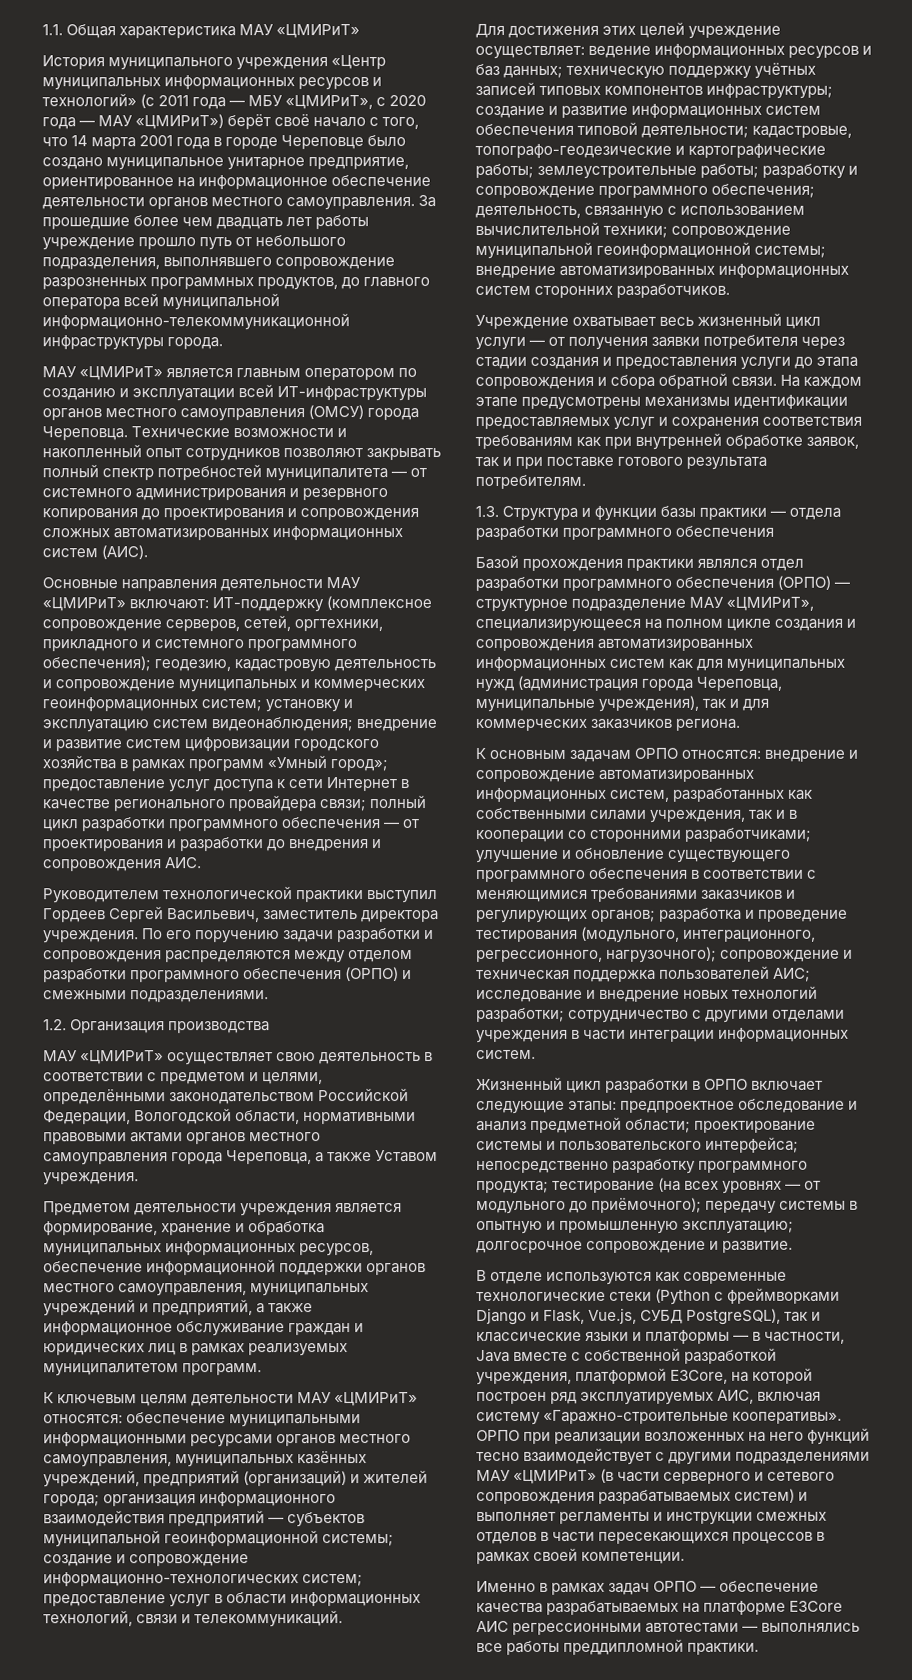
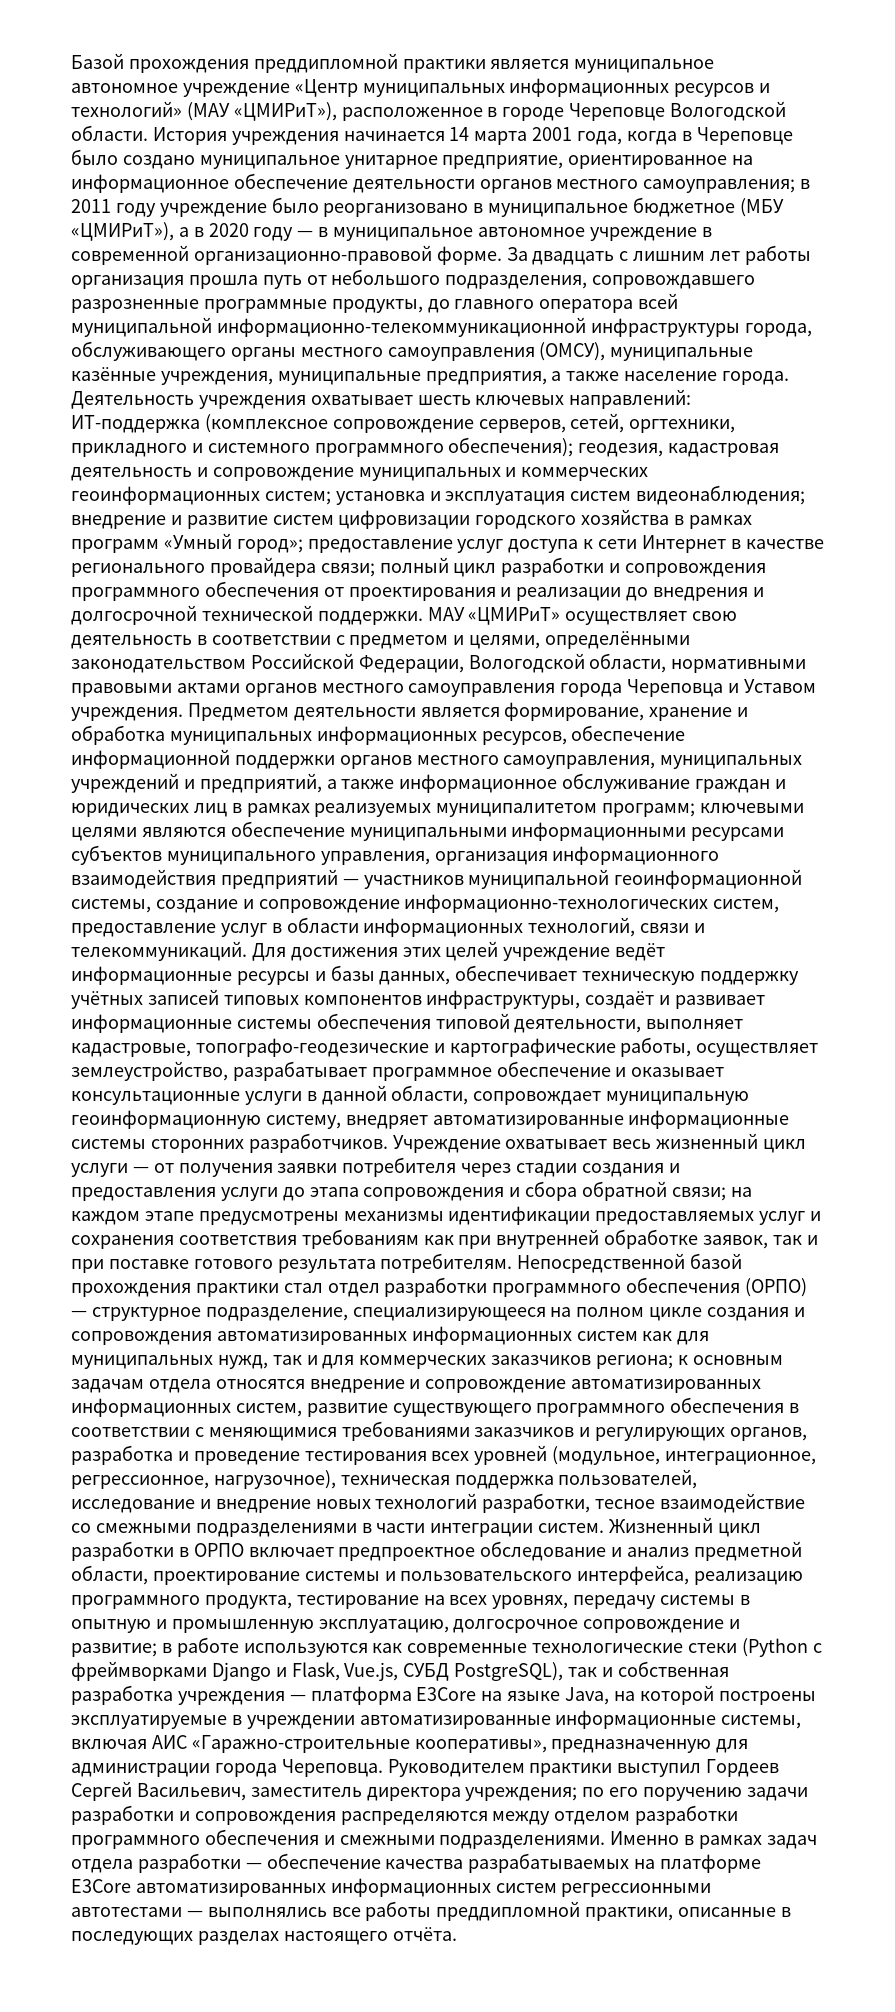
- 1.1. Общая характеристика МАУ «ЦМИРиТ»
- История муниципального учреждения «Центр муниципальных информационных ресурсов и технологий» (с 2011 года — МБУ «ЦМИРиТ», с 2020 года — МАУ «ЦМИРиТ») берёт своё начало с того, что 14 марта 2001 года в городе Череповце было создано муниципальное унитарное предприятие, ориентированное на информационное обеспечение деятельности органов местного самоуправления. За прошедшие более чем двадцать лет работы учреждение прошло путь от небольшого подразделения, выполнявшего сопровождение разрозненных программных продуктов, до главного оператора всей муниципальной информационно-телекоммуникационной инфраструктуры города.
- МАУ «ЦМИРиТ» является главным оператором по созданию и эксплуатации всей ИТ-инфраструктуры органов местного самоуправления (ОМСУ) города Череповца. Технические возможности и накопленный опыт сотрудников позволяют закрывать полный спектр потребностей муниципалитета — от системного администрирования и резервного копирования до проектирования и сопровождения сложных автоматизированных информационных систем (АИС).
- Основные направления деятельности МАУ «ЦМИРиТ» включают: ИТ-поддержку (комплексное сопровождение серверов, сетей, оргтехники, прикладного и системного программного обеспечения);
+ Базой прохождения преддипломной практики является муниципальное автономное учреждение «Центр муниципальных информационных ресурсов и технологий» (МАУ «ЦМИРиТ»), расположенное в городе Череповце Вологодской области. История учреждения начинается 14 марта 2001 года, когда в Череповце было создано муниципальное унитарное предприятие, ориентированное на информационное обеспечение деятельности органов местного самоуправления; в 2011 году учреждение было реорганизовано в муниципальное бюджетное (МБУ «ЦМИРиТ»), а в 2020 году — в муниципальное автономное учреждение в современной организационно-правовой форме. За двадцать с лишним лет работы организация прошла путь от небольшого подразделения, сопровождавшего разрозненные программные продукты, до главного оператора всей муниципальной информационно-телекоммуникационной инфраструктуры города, обслуживающего органы местного самоуправления (ОМСУ), муниципальные казённые учреждения, муниципальные предприятия, а также население города. Деятельность учреждения охватывает шесть ключевых направлений: ИТ-поддержка (комплексное сопровождение серверов, сетей, оргтехники, прикладного и системного программного обеспечения);
- геодезию, кадастровую деятельность и сопровождение муниципальных и коммерческих геоинформационных систем;
+ геодезия, кадастровая деятельность и сопровождение муниципальных и коммерческих геоинформационных систем;
- установку и эксплуатацию систем видеонаблюдения;
+ установка и эксплуатация систем видеонаблюдения;
- полный цикл разработки программного обеспечения — от проектирования и разработки до внедрения и сопровождения АИС.
- Руководителем технологической практики выступил Гордеев Сергей Васильевич, заместитель директора учреждения. По его поручению задачи разработки и сопровождения распределяются между отделом разработки программного обеспечения (ОРПО) и смежными подразделениями.
- 1.2. Организация производства
- МАУ «ЦМИРиТ» осуществляет свою деятельность в соответствии с предметом и целями, определёнными законодательством Российской Федерации, Вологодской области, нормативными правовыми актами органов местного самоуправления города Череповца, а также Уставом учреждения.
- Предметом деятельности учреждения является формирование, хранение и обработка муниципальных информационных ресурсов, обеспечение информационной поддержки органов местного самоуправления, муниципальных учреждений и предприятий, а также информационное обслуживание граждан и юридических лиц в рамках реализуемых муниципалитетом программ.
- К ключевым целям деятельности МАУ «ЦМИРиТ» относятся: обеспечение муниципальными информационными ресурсами органов местного самоуправления, муниципальных казённых учреждений, предприятий (организаций) и жителей города; организация информационного взаимодействия предприятий — субъектов муниципальной геоинформационной системы; создание и сопровождение информационно-технологических систем; предоставление услуг в области информационных технологий, связи и телекоммуникаций.
- Для достижения этих целей учреждение осуществляет: ведение информационных ресурсов и баз данных; техническую поддержку учётных записей типовых компонентов инфраструктуры; создание и развитие информационных систем обеспечения типовой деятельности; кадастровые, топографо-геодезические и картографические работы; землеустроительные работы; разработку и сопровождение программного обеспечения; деятельность, связанную с использованием вычислительной техники; сопровождение муниципальной геоинформационной системы; внедрение автоматизированных информационных систем сторонних разработчиков.
- Учреждение охватывает весь жизненный цикл услуги — от получения заявки потребителя через стадии создания и предоставления услуги до этапа сопровождения и сбора обратной связи. На каждом этапе предусмотрены механизмы идентификации предоставляемых услуг и сохранения соответствия требованиям как при внутренней обработке заявок, так и при поставке готового результата потребителям.
- 1.3. Структура и функции базы практики — отдела разработки программного обеспечения
- Базой прохождения практики являлся отдел разработки программного обеспечения (ОРПО) — структурное подразделение МАУ «ЦМИРиТ», специализирующееся на полном цикле создания и сопровождения автоматизированных информационных систем как для муниципальных нужд (администрация города Череповца, муниципальные учреждения), так и для коммерческих заказчиков региона.
- К основным задачам ОРПО относятся: внедрение и сопровождение автоматизированных информационных систем, разработанных как собственными силами учреждения, так и в кооперации со сторонними разработчиками; улучшение и обновление существующего программного обеспечения в соответствии с меняющимися требованиями заказчиков и регулирующих органов; разработка и проведение тестирования (модульного, интеграционного, регрессионного, нагрузочного); сопровождение и техническая поддержка пользователей АИС; исследование и внедрение новых технологий разработки; сотрудничество с другими отделами учреждения в части интеграции информационных систем.
- Жизненный цикл разработки в ОРПО включает следующие этапы: предпроектное обследование и анализ предметной области; проектирование системы и пользовательского интерфейса; непосредственно разработку программного продукта; тестирование (на всех уровнях — от модульного до приёмочного); передачу системы в опытную и промышленную эксплуатацию; долгосрочное сопровождение и развитие.
- В отделе используются как современные технологические стеки (Python с фреймворками Django и Flask, Vue.js, СУБД PostgreSQL), так и классические языки и платформы — в частности, Java вместе с собственной разработкой учреждения, платформой E3Core, на которой построен ряд эксплуатируемых АИС, включая систему «Гаражно-строительные кооперативы». ОРПО при реализации возложенных на него функций тесно взаимодействует с другими подразделениями МАУ «ЦМИРиТ» (в части серверного и сетевого сопровождения разрабатываемых систем) и выполняет регламенты и инструкции смежных отделов в части пересекающихся процессов в рамках своей компетенции.
- Именно в рамках задач ОРПО — обеспечение качества разрабатываемых на платформе E3Core АИС регрессионными автотестами — выполнялись все работы преддипломной практики.
+ полный цикл разработки и сопровождения программного обеспечения от проектирования и реализации до внедрения и долгосрочной технической поддержки. МАУ «ЦМИРиТ» осуществляет свою деятельность в соответствии с предметом и целями, определёнными законодательством Российской Федерации, Вологодской области, нормативными правовыми актами органов местного самоуправления города Череповца и Уставом учреждения. Предметом деятельности является формирование, хранение и обработка муниципальных информационных ресурсов, обеспечение информационной поддержки органов местного самоуправления, муниципальных учреждений и предприятий, а также информационное обслуживание граждан и юридических лиц в рамках реализуемых муниципалитетом программ; ключевыми целями являются обеспечение муниципальными информационными ресурсами субъектов муниципального управления, организация информационного взаимодействия предприятий — участников муниципальной геоинформационной системы, создание и сопровождение информационно-технологических систем, предоставление услуг в области информационных технологий, связи и телекоммуникаций. Для достижения этих целей учреждение ведёт информационные ресурсы и базы данных, обеспечивает техническую поддержку учётных записей типовых компонентов инфраструктуры, создаёт и развивает информационные системы обеспечения типовой деятельности, выполняет кадастровые, топографо-геодезические и картографические работы, осуществляет землеустройство, разрабатывает программное обеспечение и оказывает консультационные услуги в данной области, сопровождает муниципальную геоинформационную систему, внедряет автоматизированные информационные системы сторонних разработчиков. Учреждение охватывает весь жизненный цикл услуги — от получения заявки потребителя через стадии создания и предоставления услуги до этапа сопровождения и сбора обратной связи; на каждом этапе предусмотрены механизмы идентификации предоставляемых услуг и сохранения соответствия требованиям как при внутренней обработке заявок, так и при поставке готового результата потребителям. Непосредственной базой прохождения практики стал отдел разработки программного обеспечения (ОРПО) — структурное подразделение, специализирующееся на полном цикле создания и сопровождения автоматизированных информационных систем как для муниципальных нужд, так и для коммерческих заказчиков региона; к основным задачам отдела относятся внедрение и сопровождение автоматизированных информационных систем, развитие существующего программного обеспечения в соответствии с меняющимися требованиями заказчиков и регулирующих органов, разработка и проведение тестирования всех уровней (модульное, интеграционное, регрессионное, нагрузочное), техническая поддержка пользователей, исследование и внедрение новых технологий разработки, тесное взаимодействие со смежными подразделениями в части интеграции систем. Жизненный цикл разработки в ОРПО включает предпроектное обследование и анализ предметной области, проектирование системы и пользовательского интерфейса, реализацию программного продукта, тестирование на всех уровнях, передачу системы в опытную и промышленную эксплуатацию, долгосрочное сопровождение и развитие; в работе используются как современные технологические стеки (Python с фреймворками Django и Flask, Vue.js, СУБД PostgreSQL), так и собственная разработка учреждения — платформа E3Core на языке Java, на которой построены эксплуатируемые в учреждении автоматизированные информационные системы, включая АИС «Гаражно-строительные кооперативы», предназначенную для администрации города Череповца. Руководителем практики выступил Гордеев Сергей Васильевич, заместитель директора учреждения; по его поручению задачи разработки и сопровождения распределяются между отделом разработки программного обеспечения и смежными подразделениями. Именно в рамках задач отдела разработки — обеспечение качества разрабатываемых на платформе E3Core автоматизированных информационных систем регрессионными автотестами — выполнялись все работы преддипломной практики, описанные в последующих разделах настоящего отчёта.

